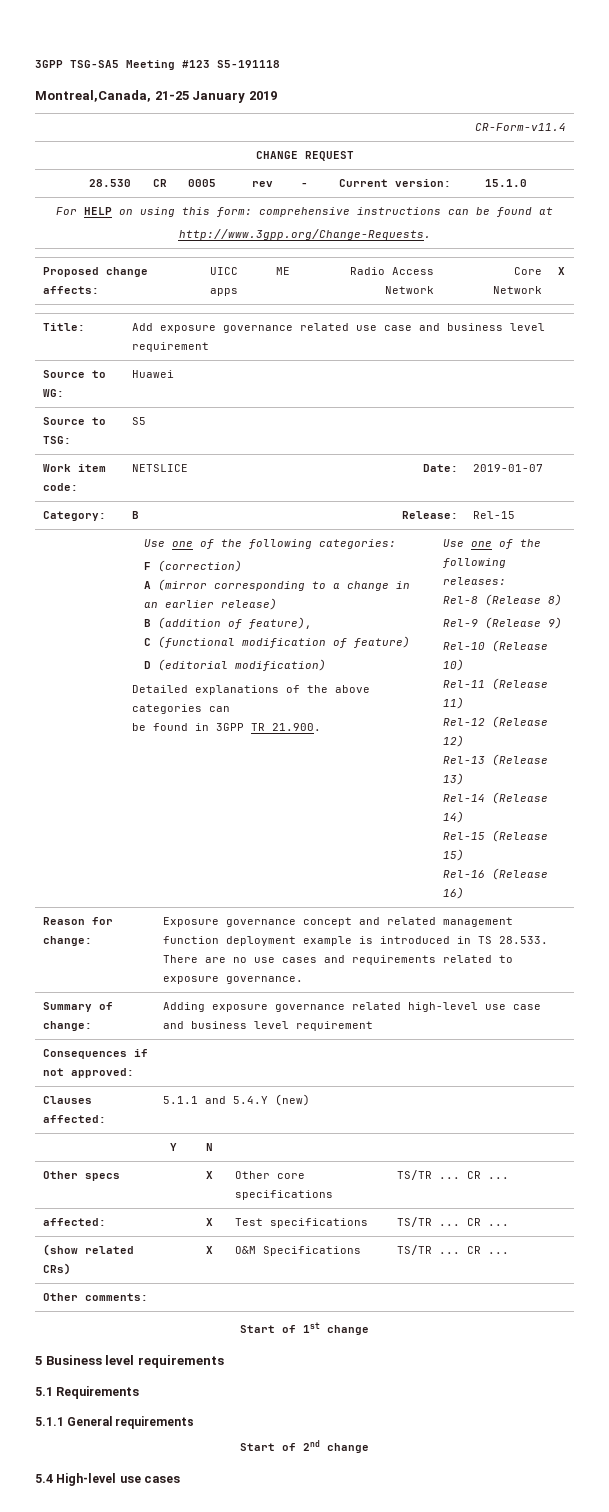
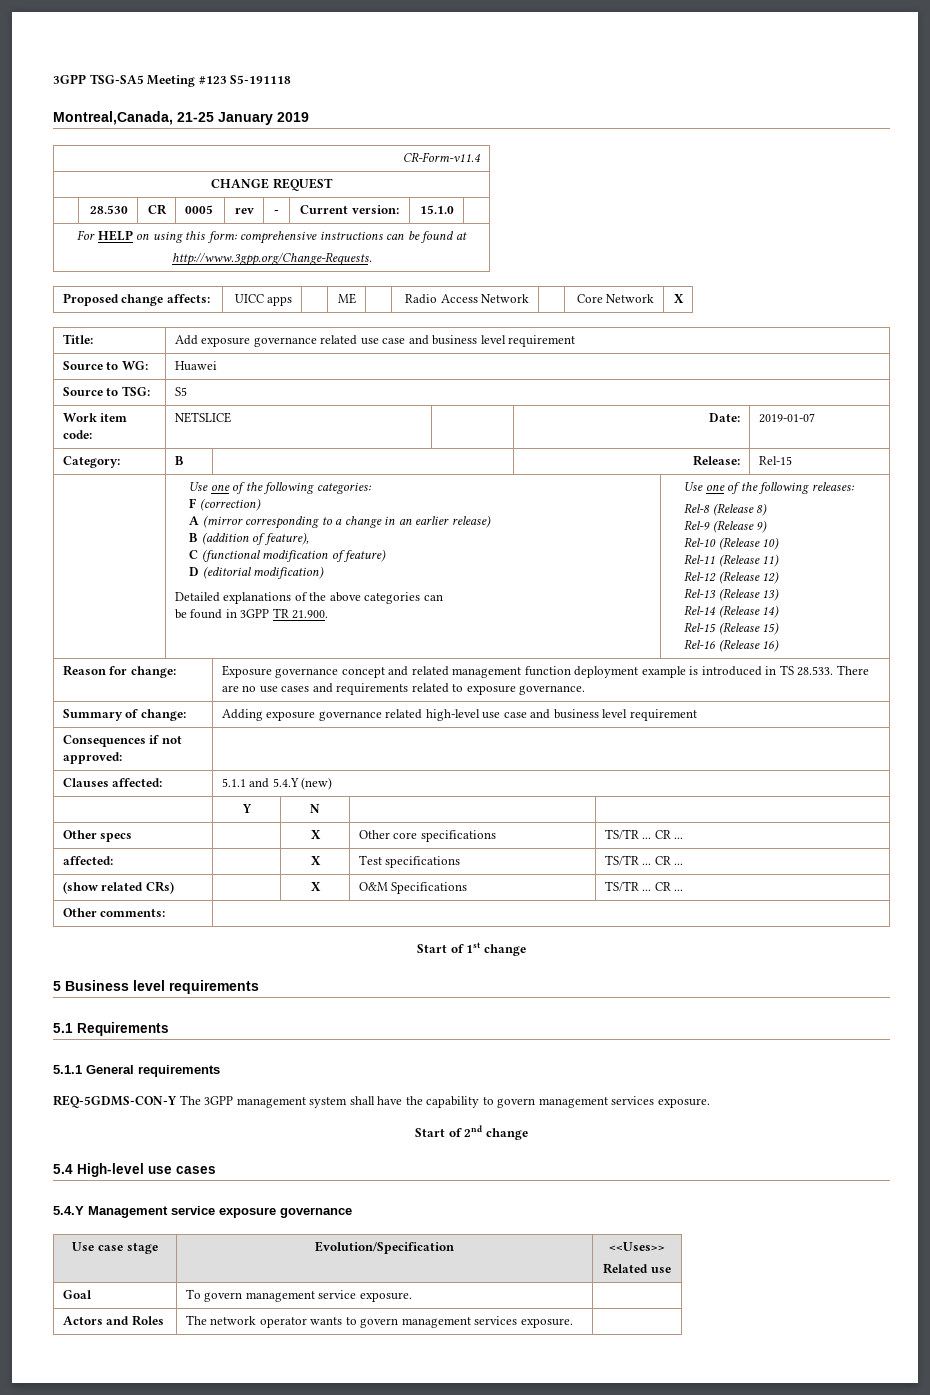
+ REQ-5GDMS-CON-Y The 3GPP management system shall have the capability to govern management services exposure.
+ 5.4.Y Management service exposure governance
+ Use case stage | Evolution/Specification | <<Uses>>
+ Related use
+ Goal | To govern management service exposure. |
+ Actors and Roles | The network operator wants to govern management services exposure. |

